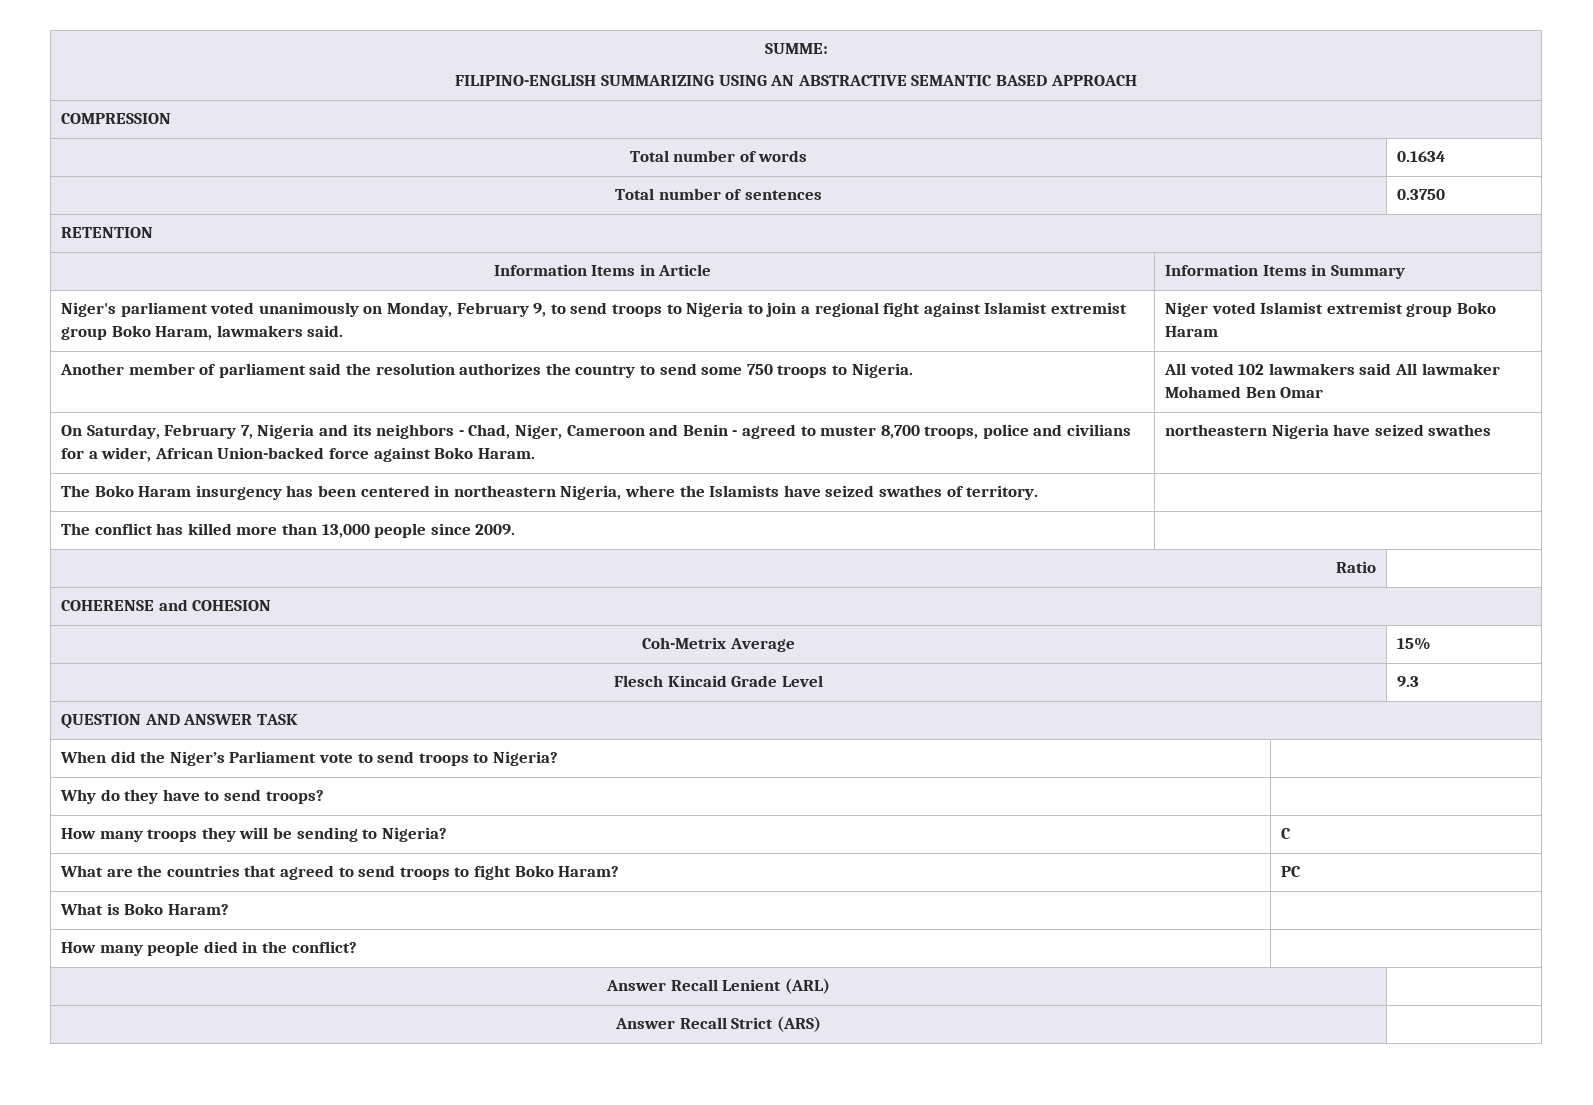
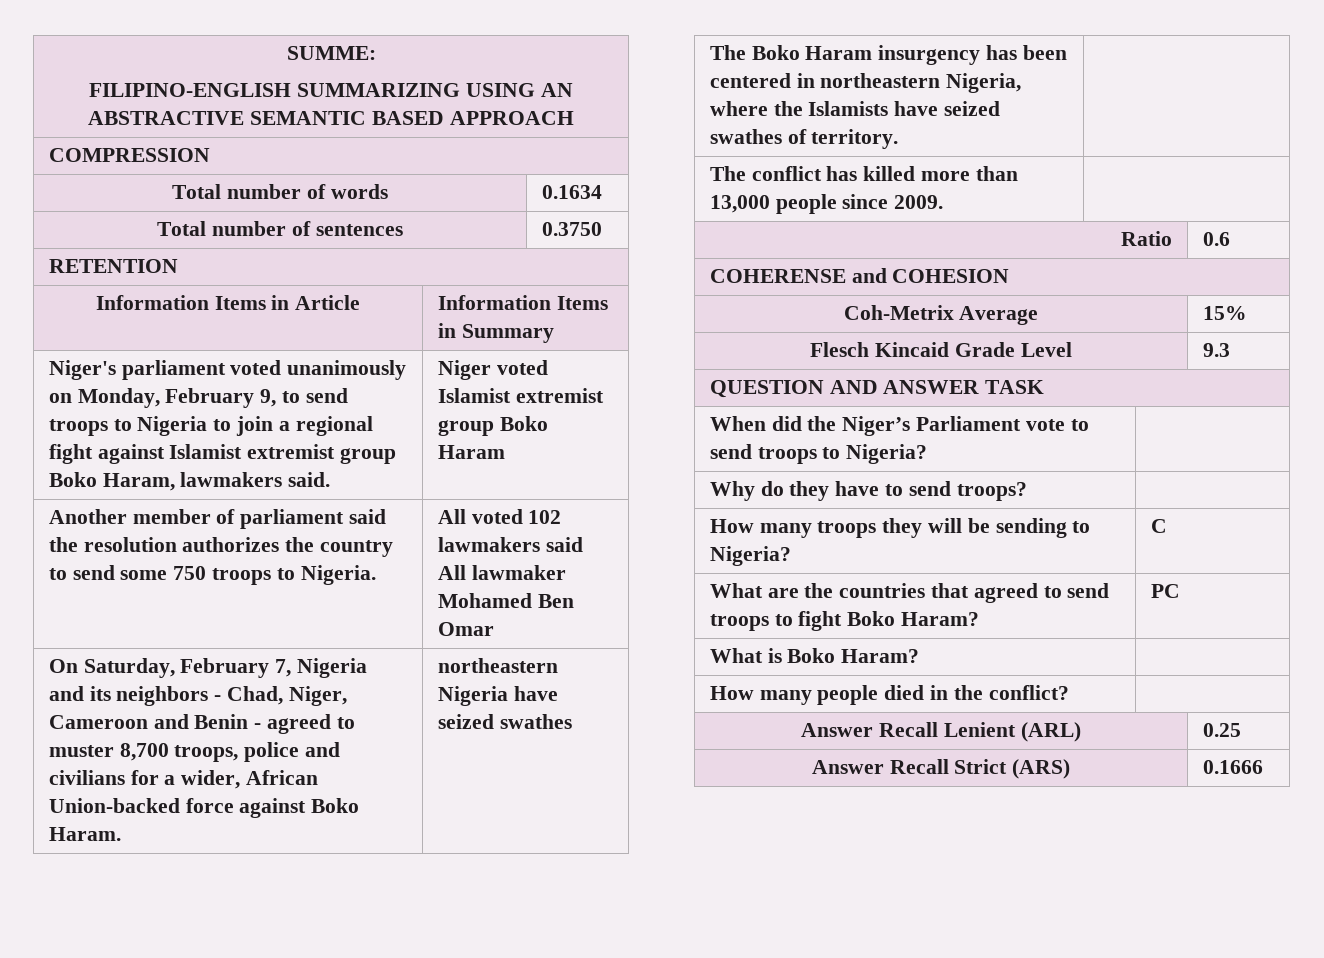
- Ratio |
+ Ratio | 0.6
- Answer Recall Lenient (ARL) |
+ Answer Recall Lenient (ARL) | 0.25
- Answer Recall Strict (ARS) |
+ Answer Recall Strict (ARS) | 0.1666

